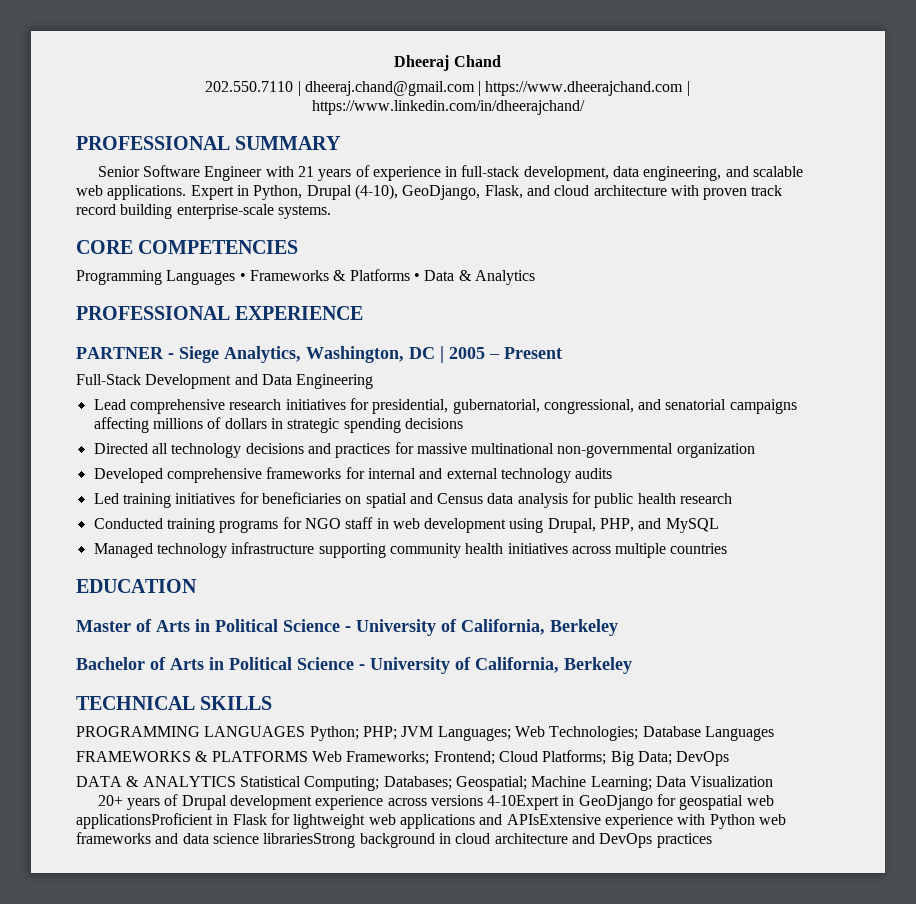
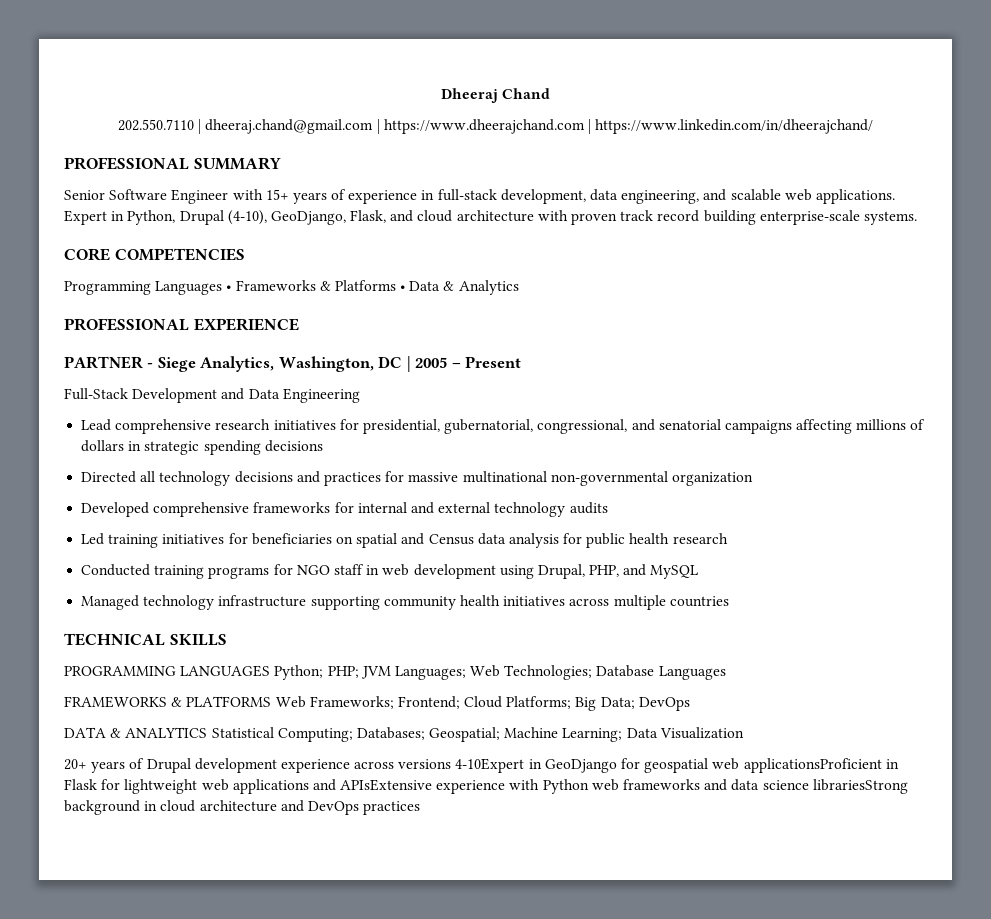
- Senior Software Engineer with 21 years of experience in full-stack development, data engineering, and scalable web applications.
+ Senior Software Engineer with 15+ years of experience in full-stack development, data engineering, and scalable web applications.
- EDUCATION
- Master of Arts in Political Science - University of California, Berkeley
- Bachelor of Arts in Political Science - University of California, Berkeley

